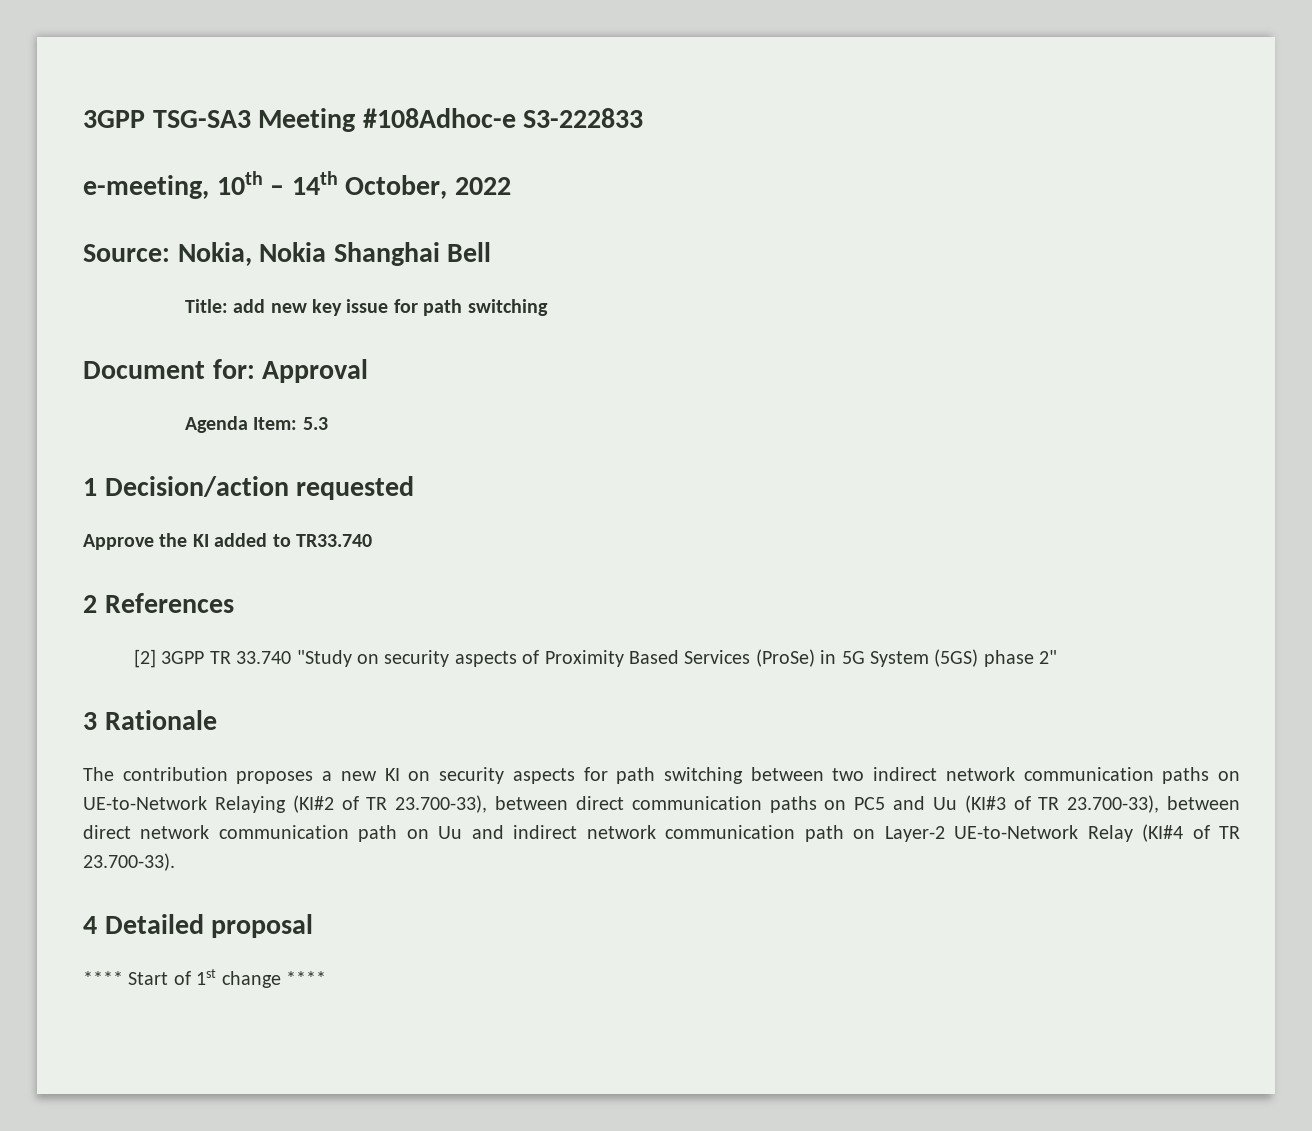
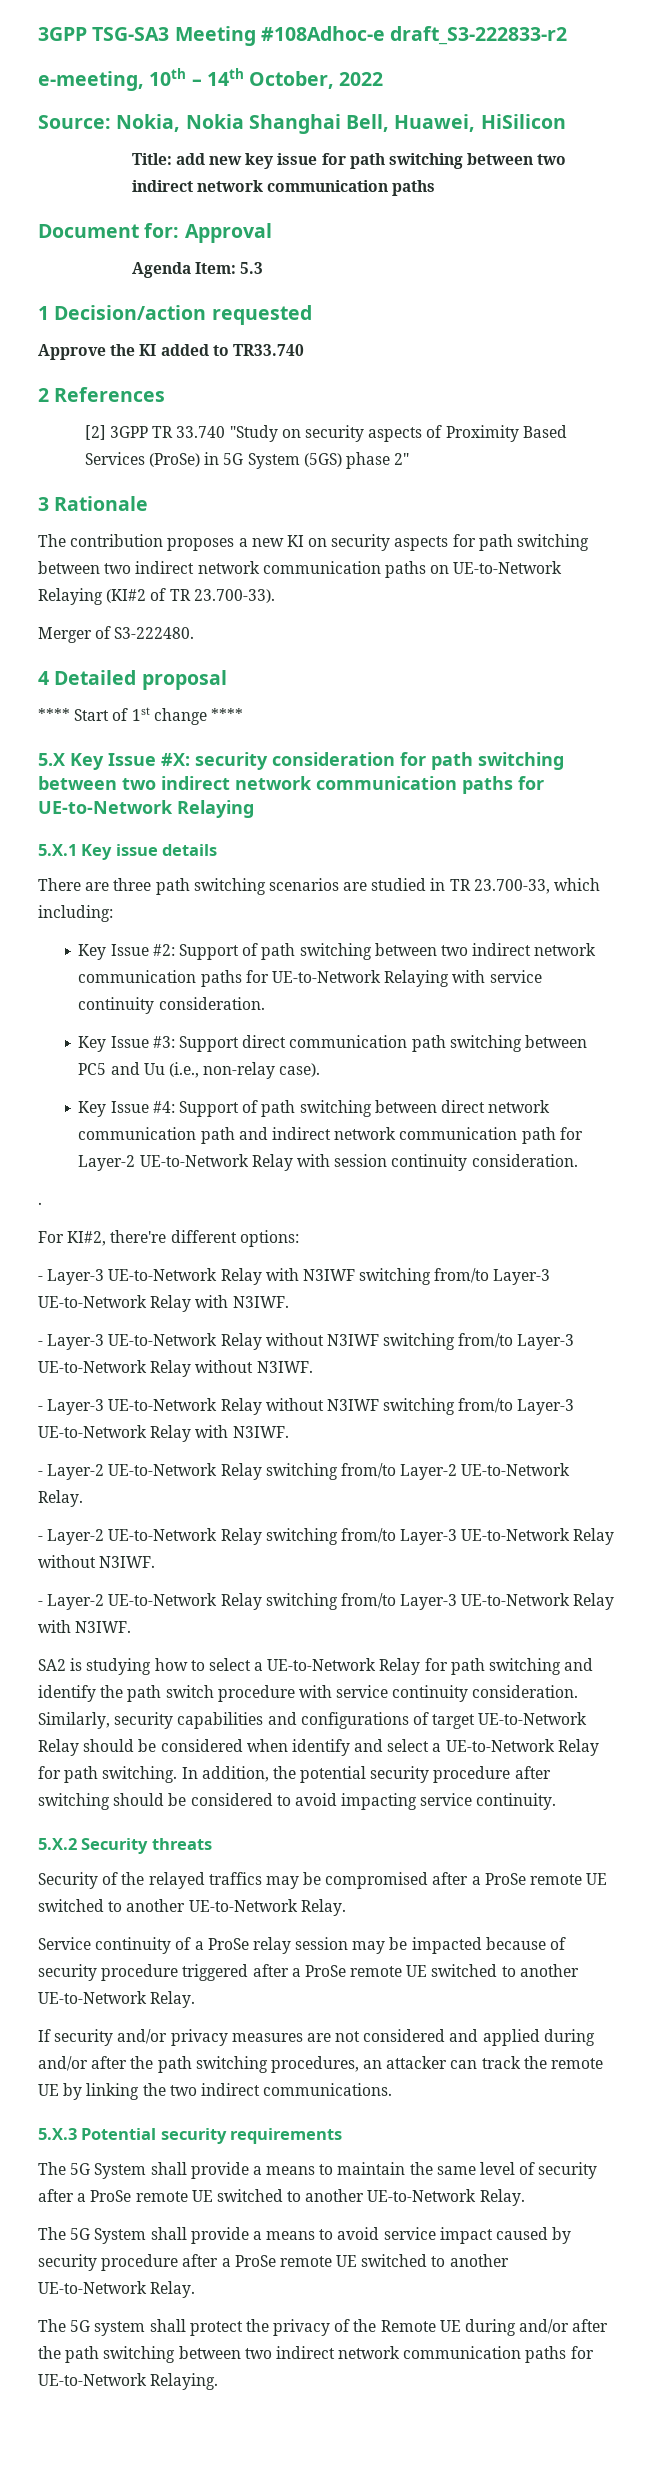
- 3GPP TSG-SA3 Meeting #108Adhoc-e S3-222833
+ 3GPP TSG-SA3 Meeting #108Adhoc-e draft_S3-222833-r2
- Source: Nokia, Nokia Shanghai Bell
+ Source: Nokia, Nokia Shanghai Bell, Huawei, HiSilicon
- Title: add new key issue for path switching
+ Title: add new key issue for path switching between two indirect network communication paths
- The contribution proposes a new KI on security aspects for path switching between two indirect network communication paths on UE-to-Network Relaying (KI#2 of TR 23.700-33), between direct communication paths on PC5 and Uu (KI#3 of TR 23.700-33), between direct network communication path on Uu and indirect network communication path on Layer-2 UE-to-Network Relay (KI#4 of TR 23.700-33).
+ The contribution proposes a new KI on security aspects for path switching between two indirect network communication paths on UE-to-Network Relaying (KI#2 of TR 23.700-33).
+ Merger of S3-222480.
+ 5.X Key Issue #X: security consideration for path switching between two indirect network communication paths for UE-to-Network Relaying
+ 5.X.1 Key issue details
+ There are three path switching scenarios are studied in TR 23.700-33, which including:
+ Key Issue #2: Support of path switching between two indirect network communication paths for UE-to-Network Relaying with service continuity consideration.
+ Key Issue #3: Support direct communication path switching between PC5 and Uu (i.e., non-relay case).
+ Key Issue #4: Support of path switching between direct network communication path and indirect network communication path for Layer-2 UE-to-Network Relay with session continuity consideration.
+ .
+ For KI#2, there're different options:
+ - Layer-3 UE-to-Network Relay with N3IWF switching from/to Layer-3 UE-to-Network Relay with N3IWF.
+ - Layer-3 UE-to-Network Relay without N3IWF switching from/to Layer-3 UE-to-Network Relay without N3IWF.
+ - Layer-3 UE-to-Network Relay without N3IWF switching from/to Layer-3 UE-to-Network Relay with N3IWF.
+ - Layer-2 UE-to-Network Relay switching from/to Layer-2 UE-to-Network Relay.
+ - Layer-2 UE-to-Network Relay switching from/to Layer-3 UE-to-Network Relay without N3IWF.
+ - Layer-2 UE-to-Network Relay switching from/to Layer-3 UE-to-Network Relay with N3IWF.
+ SA2 is studying how to select a UE-to-Network Relay for path switching and identify the path switch procedure with service continuity consideration. Similarly, security capabilities and configurations of target UE-to-Network Relay should be considered when identify and select a UE-to-Network Relay for path switching. In addition, the potential security procedure after switching should be considered to avoid impacting service continuity.
+ 5.X.2 Security threats
+ Security of the relayed traffics may be compromised after a ProSe remote UE switched to another UE-to-Network Relay.
+ Service continuity of a ProSe relay session may be impacted because of security procedure triggered after a ProSe remote UE switched to another UE-to-Network Relay.
+ If security and/or privacy measures are not considered and applied during and/or after the path switching procedures, an attacker can track the remote UE by linking the two indirect communications.
+ 5.X.3 Potential security requirements
+ The 5G System shall provide a means to maintain the same level of security after a ProSe remote UE switched to another UE-to-Network Relay.
+ The 5G System shall provide a means to avoid service impact caused by security procedure after a ProSe remote UE switched to another UE-to-Network Relay.
+ The 5G system shall protect the privacy of the Remote UE during and/or after the path switching between two indirect network communication paths for UE-to-Network Relaying.

